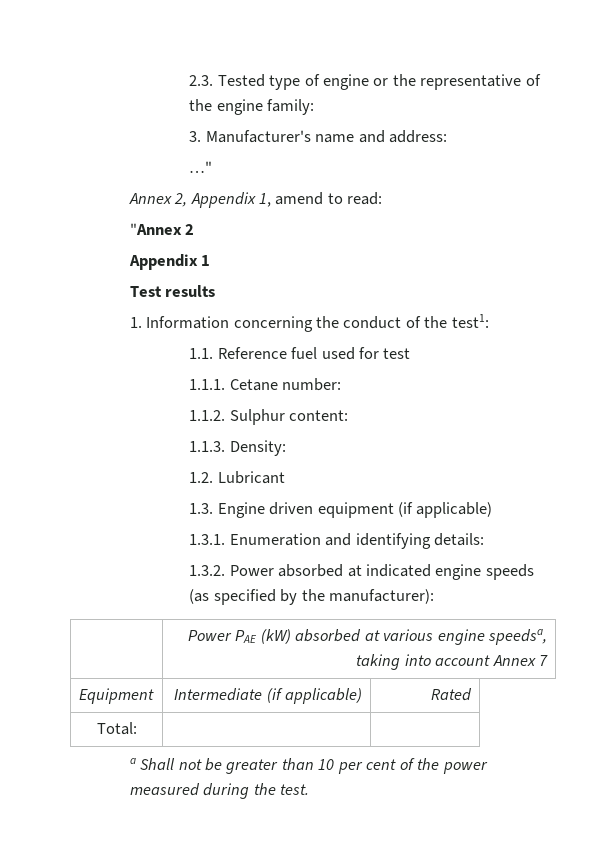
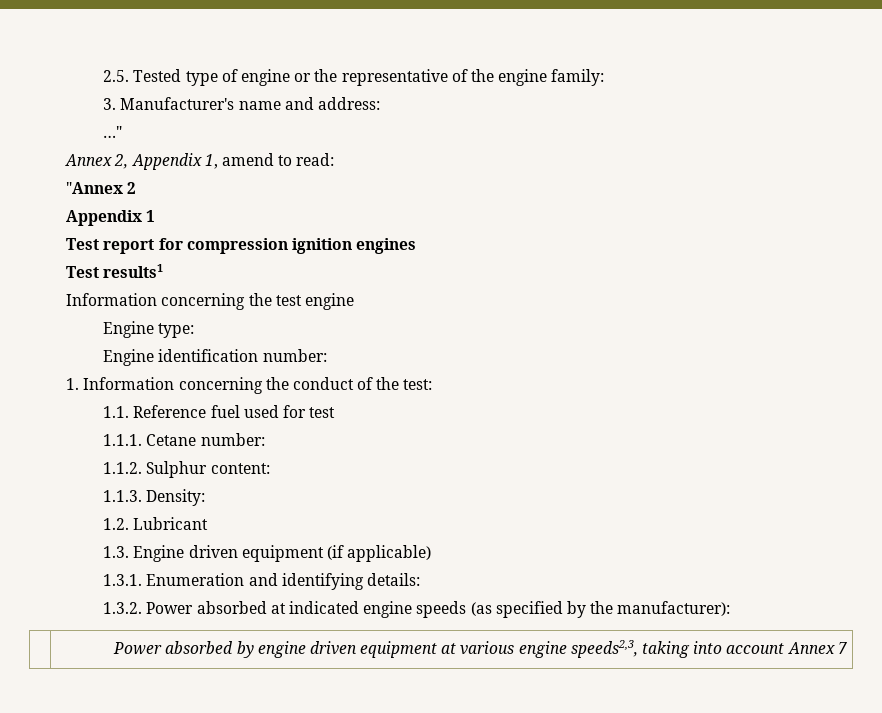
- 2.3. Tested type of engine or the representative of the engine family:
+ 2.5. Tested type of engine or the representative of the engine family:
- Test results
+ Test report for compression ignition engines
+ Test results1
+ Information concerning the test engine
+ Engine type:
+ Engine identification number:
- 1. Information concerning the conduct of the test1:
+ 1. Information concerning the conduct of the test:
- | Power PAE (kW) absorbed at various engine speedsa, taking into account Annex 7
+ | Power absorbed by engine driven equipment at various engine speeds2,3, taking into account Annex 7
- Equipment | Intermediate (if applicable) | Rated
- Total: | |
- a Shall not be greater than 10 per cent of the power measured during the test.

